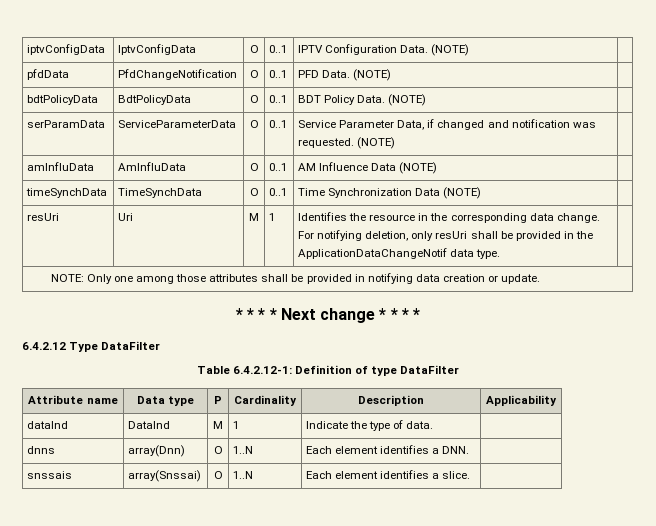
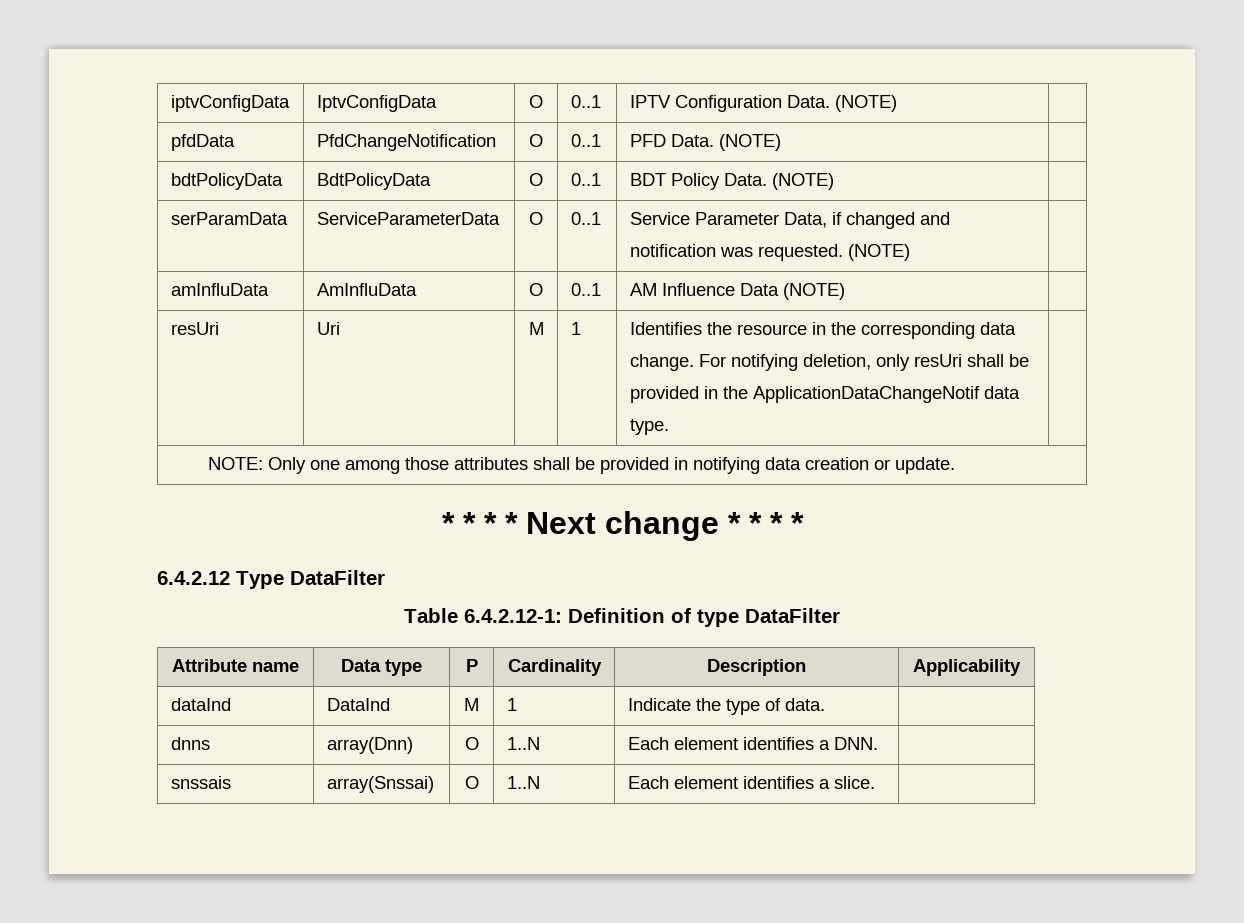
- timeSynchData | TimeSynchData | O | 0..1 | Time Synchronization Data (NOTE) |

